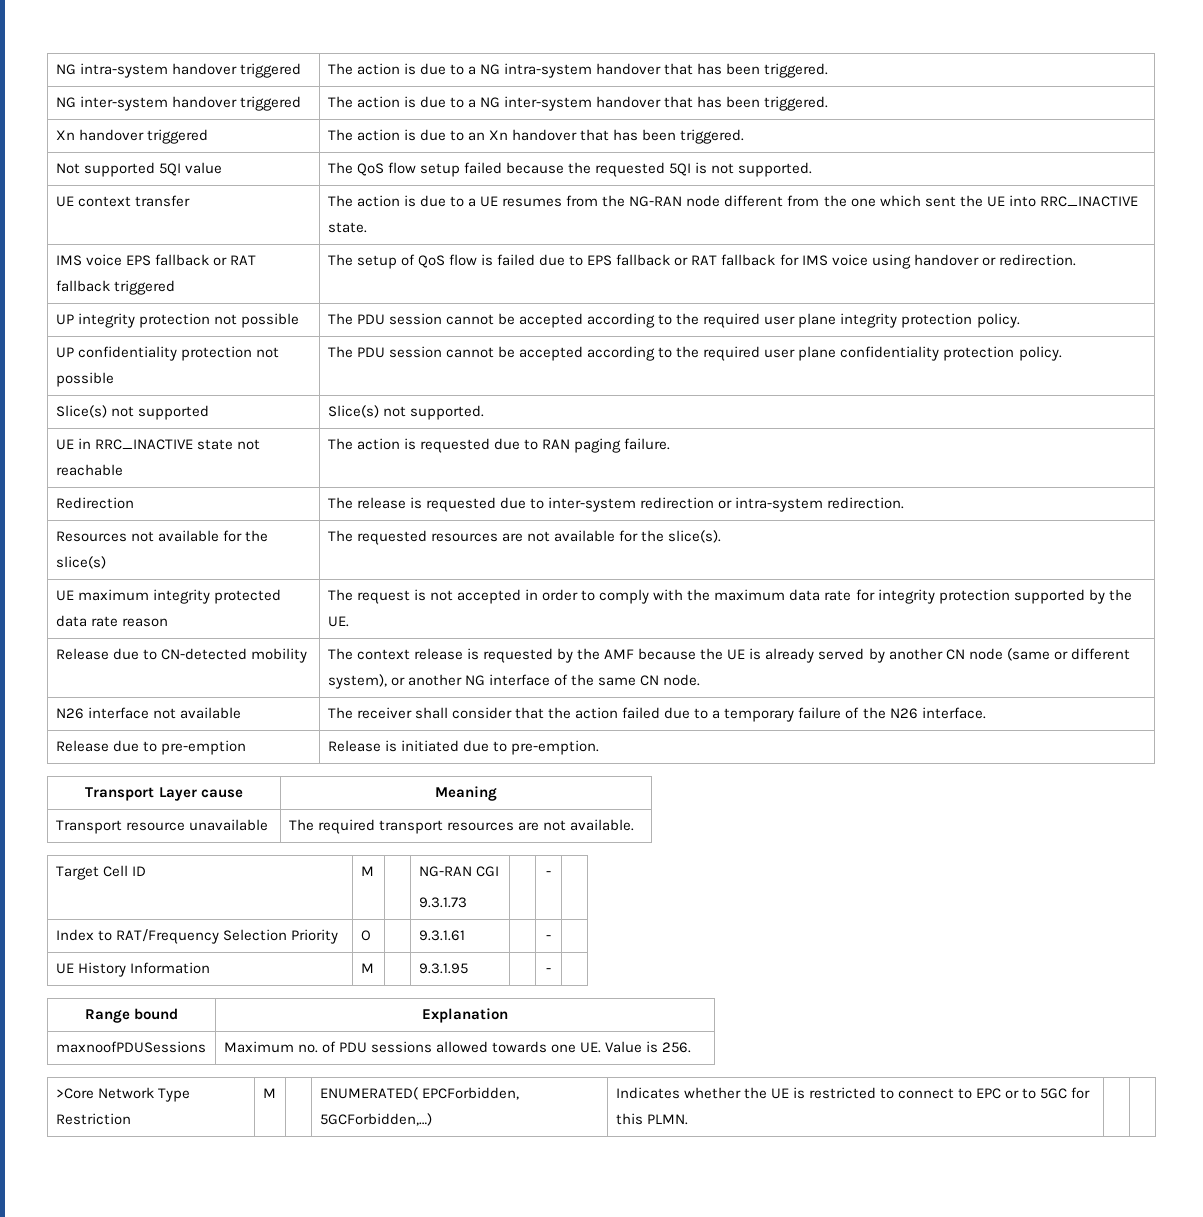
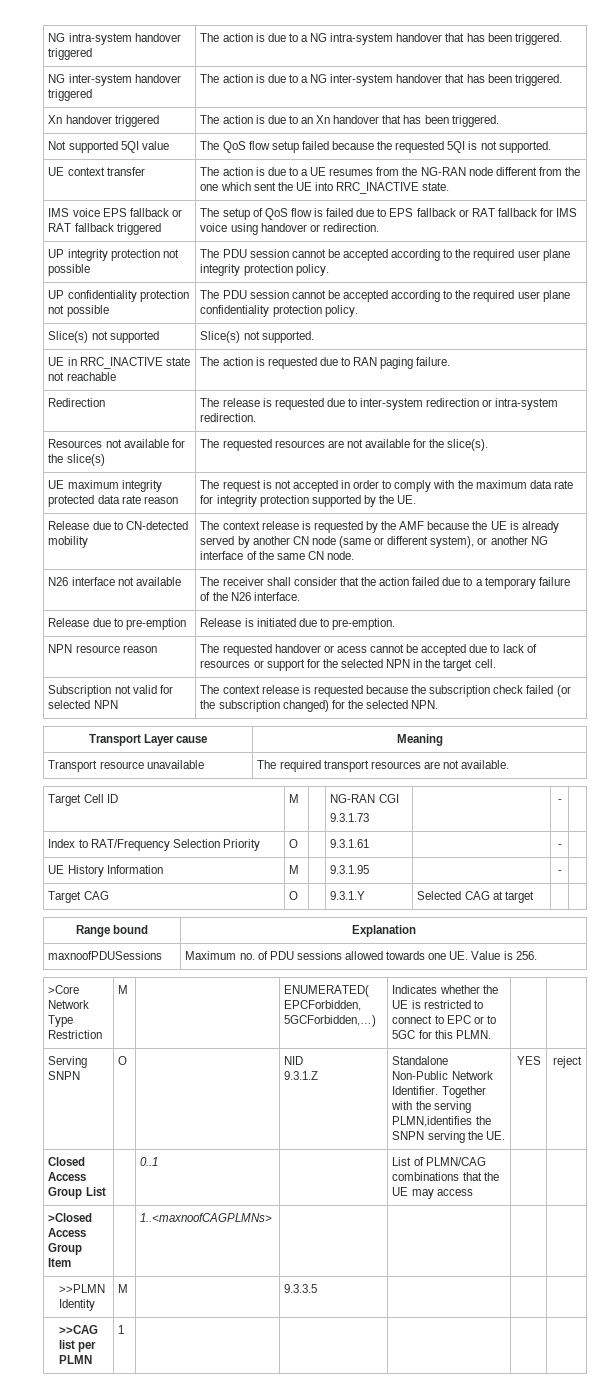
+ NPN resource reason | The requested handover or acess cannot be accepted due to lack of resources or support for the selected NPN in the target cell.
+ Subscription not valid for selected NPN | The context release is requested because the subscription check failed (or the subscription changed) for the selected NPN.
+ Target CAG | O | | 9.3.1.Y | Selected CAG at target | |
+ Serving SNPN | O | | NID
+ 9.3.1.Z | Standalone Non-Public Network Identifier. Together with the serving PLMN,identifies the SNPN serving the UE. | YES | reject
+ Closed Access Group List | | 0..1 | | List of PLMN/CAG combinations that the UE may access | |
+ >Closed Access Group Item | | 1..<maxnoofCAGPLMNs> | | | |
+ >>PLMN Identity | M | | 9.3.3.5 | | |
+ >>CAG list per PLMN | 1 | | | | |

